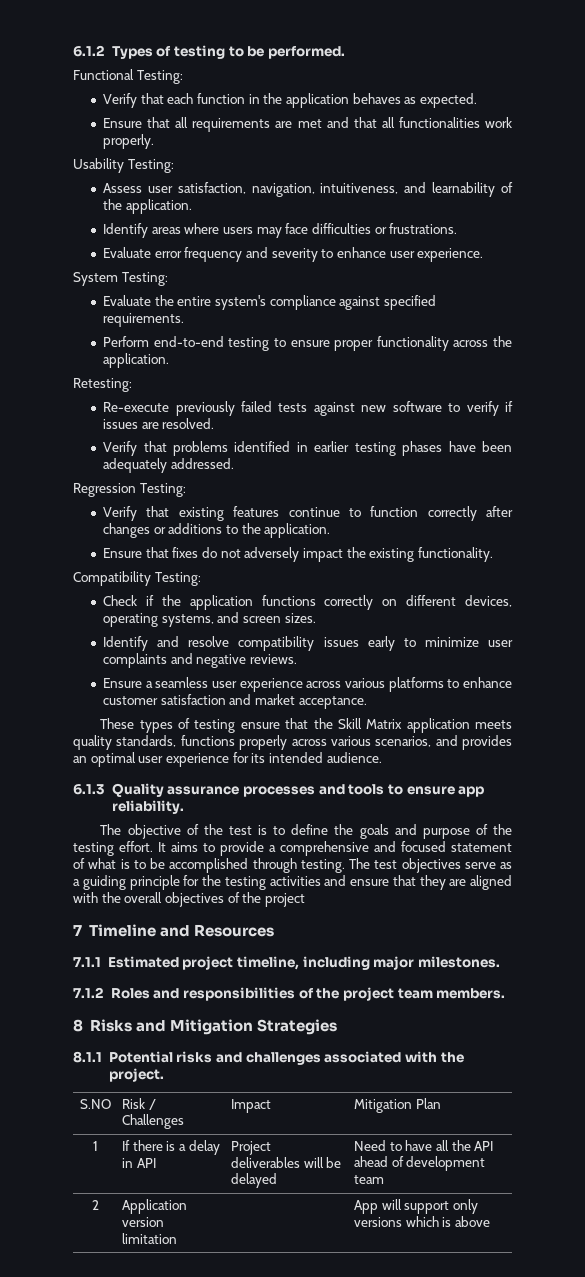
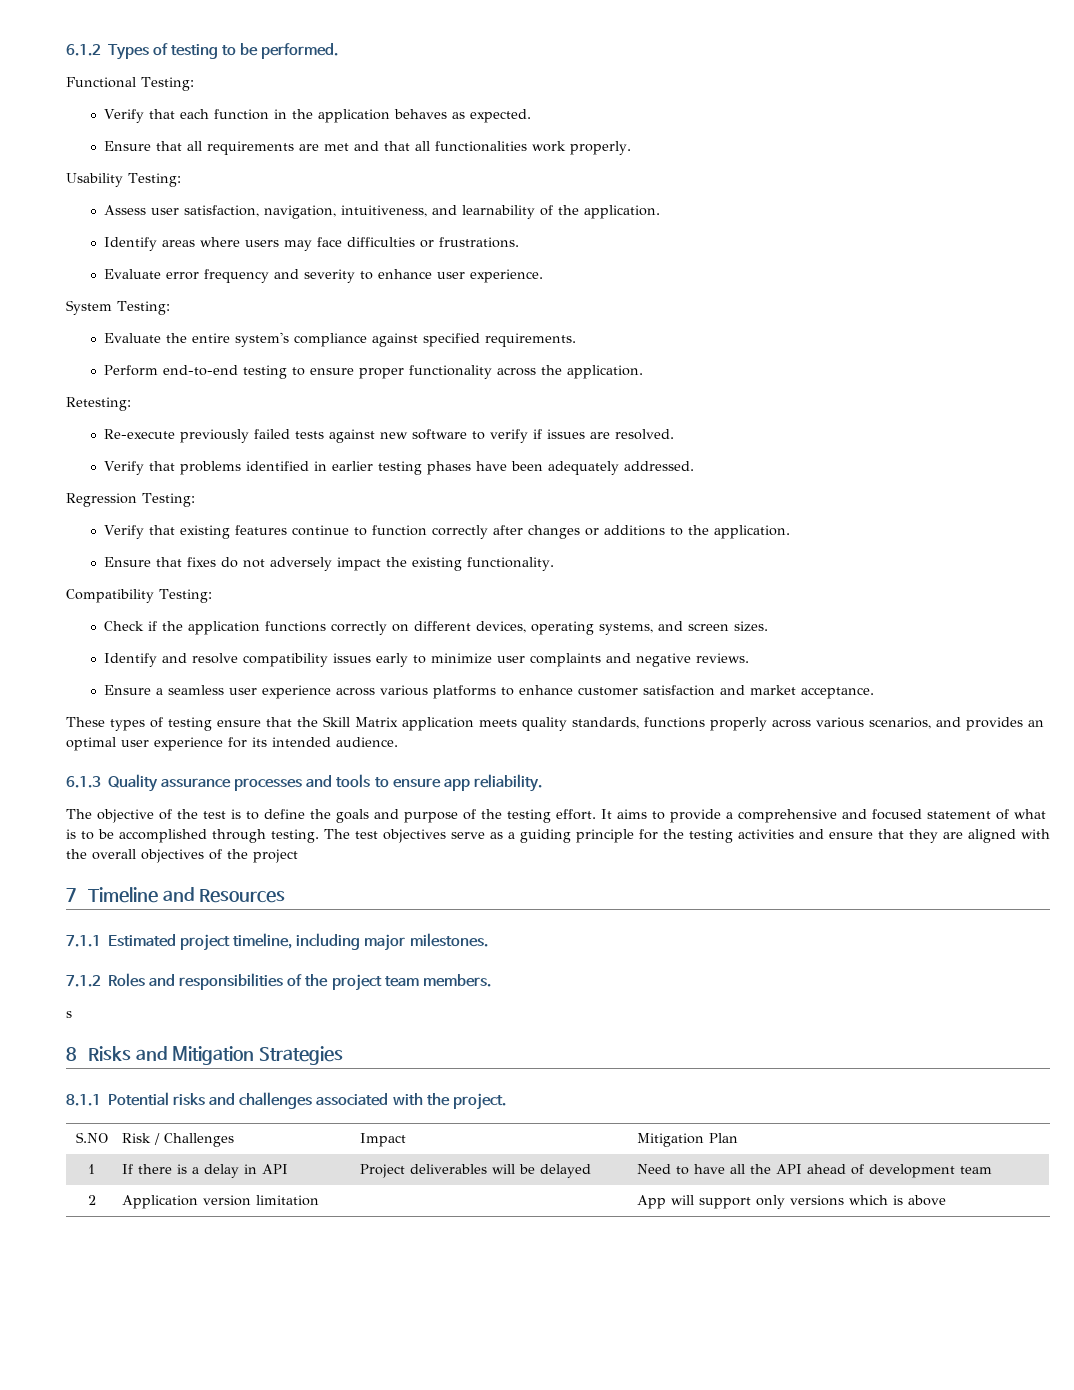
+ s

